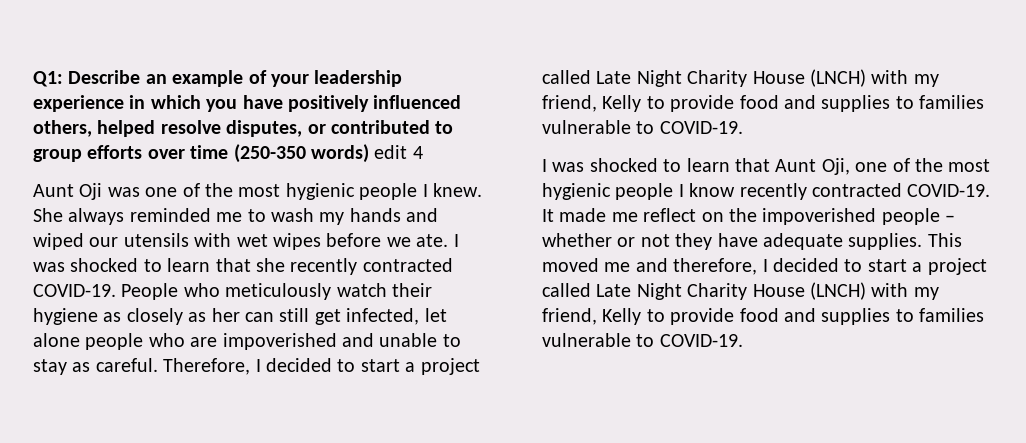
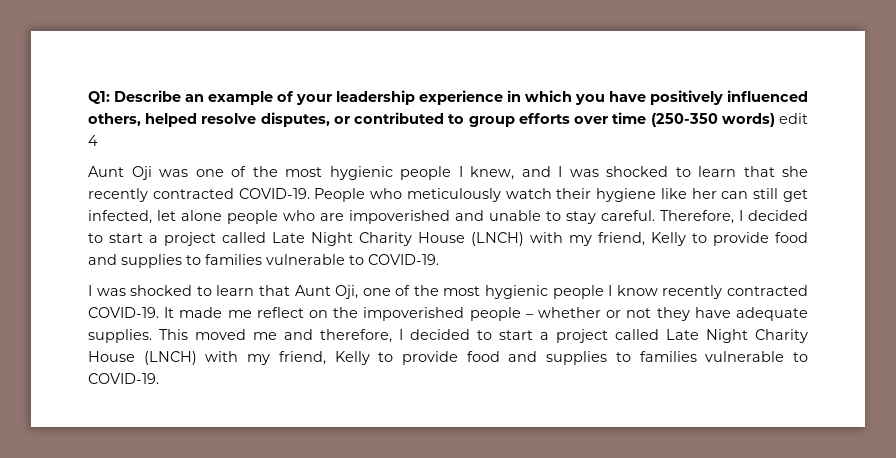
- Aunt Oji was one of the most hygienic people I knew. She always reminded me to wash my hands and wiped our utensils with wet wipes before we ate. I was shocked to learn that she recently contracted COVID-19.
+ Aunt Oji was one of the most hygienic people I knew, and I was shocked to learn that she recently contracted COVID-19.
- People who meticulously watch their hygiene as closely as her can still get infected, let alone people who are impoverished and unable to stay as careful.
+ People who meticulously watch their hygiene like her can still get infected, let alone people who are impoverished and unable to stay careful.

